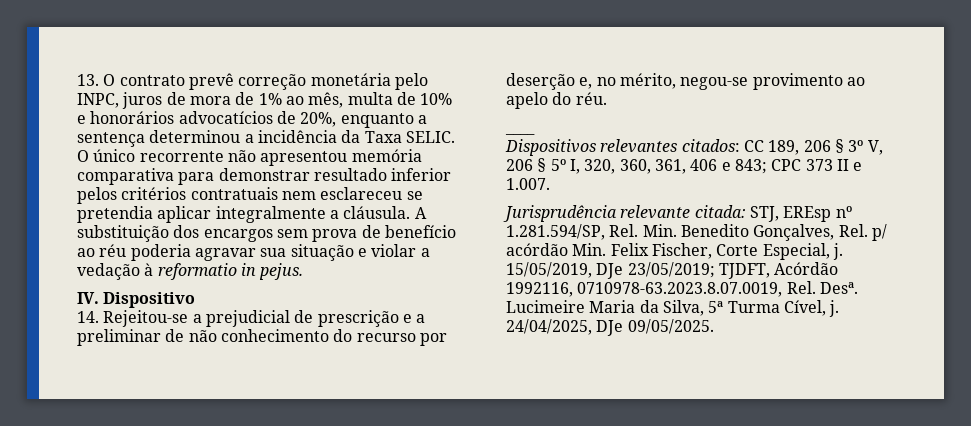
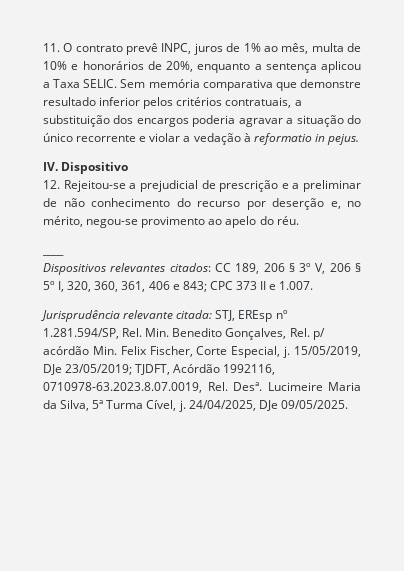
- 13. O contrato prevê correção monetária pelo INPC, juros de mora de 1% ao mês, multa de 10% e honorários advocatícios de 20%, enquanto a sentença determinou a incidência da Taxa SELIC. O único recorrente não apresentou memória comparativa para demonstrar resultado inferior pelos critérios contratuais nem esclareceu se pretendia aplicar integralmente a cláusula. A substituição dos encargos sem prova de benefício ao réu poderia agravar sua situação e violar a vedação à reformatio in pejus.
+ 11. O contrato prevê INPC, juros de 1% ao mês, multa de 10% e honorários de 20%, enquanto a sentença aplicou a Taxa SELIC. Sem memória comparativa que demonstre resultado inferior pelos critérios contratuais, a substituição dos encargos poderia agravar a situação do único recorrente e violar a vedação à reformatio in pejus.
- 14. Rejeitou-se a prejudicial de prescrição e a preliminar de não conhecimento do recurso por deserção e, no mérito, negou-se provimento ao apelo do réu.
+ 12. Rejeitou-se a prejudicial de prescrição e a preliminar de não conhecimento do recurso por deserção e, no mérito, negou-se provimento ao apelo do réu.

